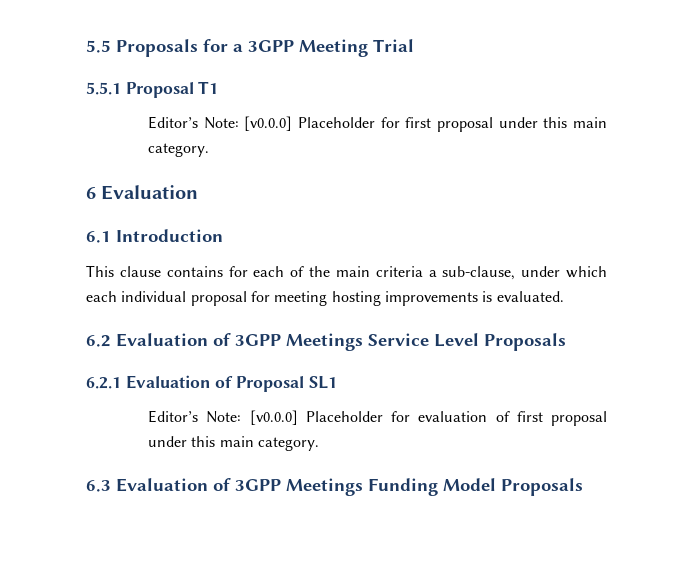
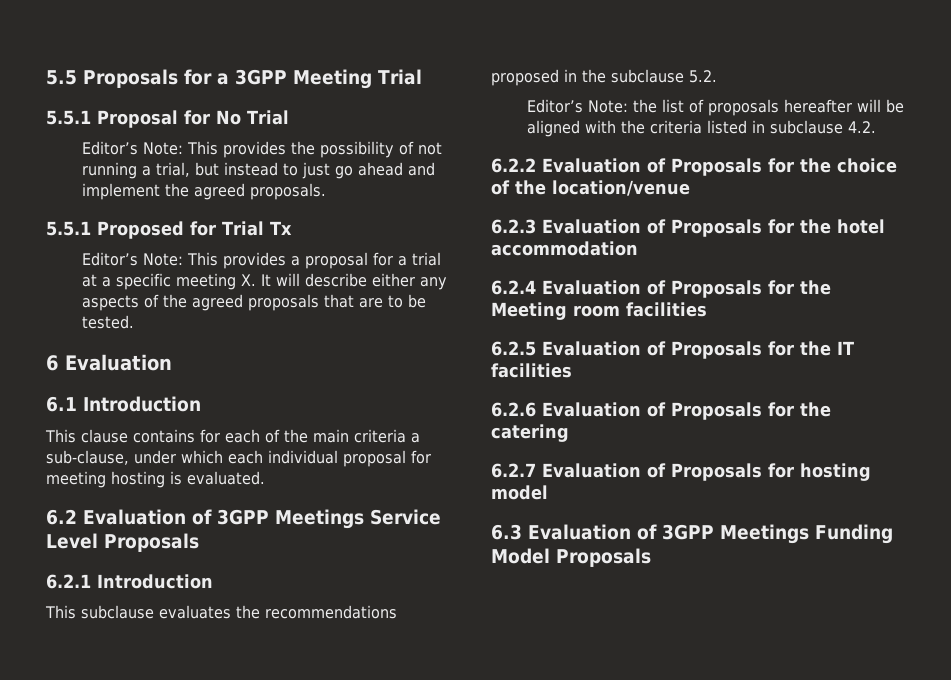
- 5.5.1 Proposal T1
- Editor’s Note: [v0.0.0] Placeholder for first proposal under this main category.
+ 5.5.1 Proposal for No Trial
+ Editor’s Note: This provides the possibility of not running a trial, but instead to just go ahead and implement the agreed proposals.
+ 5.5.1 Proposed for Trial Tx
+ Editor’s Note: This provides a proposal for a trial at a specific meeting X. It will describe either any aspects of the agreed proposals that are to be tested.
- This clause contains for each of the main criteria a sub-clause, under which each individual proposal for meeting hosting improvements is evaluated.
+ This clause contains for each of the main criteria a sub-clause, under which each individual proposal for meeting hosting is evaluated.
- 6.2.1 Evaluation of Proposal SL1
- Editor’s Note: [v0.0.0] Placeholder for evaluation of first proposal under this main category.
+ 6.2.1 Introduction
+ This subclause evaluates the recommendations proposed in the subclause 5.2.
+ Editor’s Note: the list of proposals hereafter will be aligned with the criteria listed in subclause 4.2.
+ 6.2.2 Evaluation of Proposals for the choice of the location/venue
+ 6.2.3 Evaluation of Proposals for the hotel accommodation
+ 6.2.4 Evaluation of Proposals for the Meeting room facilities
+ 6.2.5 Evaluation of Proposals for the IT facilities
+ 6.2.6 Evaluation of Proposals for the catering
+ 6.2.7 Evaluation of Proposals for hosting model

